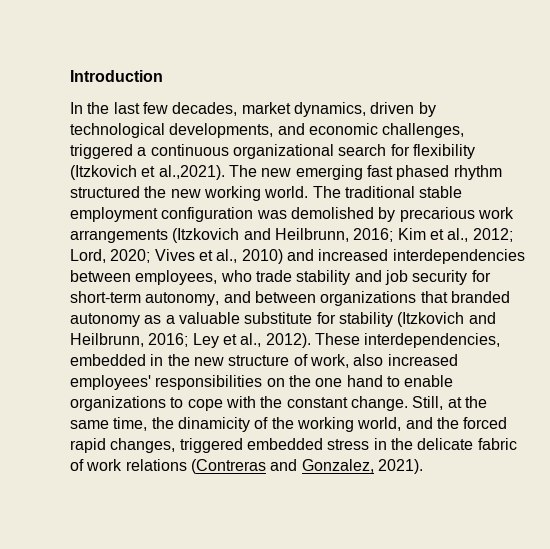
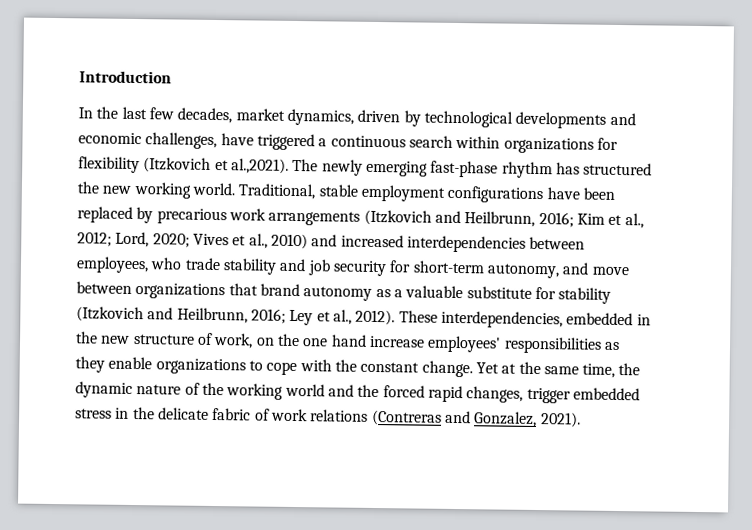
- In the last few decades, market dynamics, driven by technological developments, and economic challenges, triggered a continuous organizational search for flexibility (Itzkovich et al.,2021). The new emerging fast phased rhythm structured the new working world.
+ In the last few decades, market dynamics, driven by technological developments and economic challenges, have triggered a continuous search within organizations for flexibility (Itzkovich et al.,2021). The newly emerging fast-phase rhythm has structured the new working world.
- The traditional stable employment configuration was demolished by precarious work arrangements (Itzkovich and Heilbrunn, 2016; Kim et al., 2012; Lord, 2020; Vives et al., 2010) and increased interdependencies between employees, who trade stability and job security for short-term autonomy, and between organizations that branded autonomy as a valuable substitute for stability (Itzkovich and Heilbrunn, 2016; Ley et al., 2012).
+ Traditional, stable employment configurations have been replaced by precarious work arrangements (Itzkovich and Heilbrunn, 2016; Kim et al., 2012; Lord, 2020; Vives et al., 2010) and increased interdependencies between employees, who trade stability and job security for short-term autonomy, and move between organizations that brand autonomy as a valuable substitute for stability (Itzkovich and Heilbrunn, 2016; Ley et al., 2012).
- These interdependencies, embedded in the new structure of work, also increased employees' responsibilities on the one hand to enable organizations to cope with the constant change.
+ These interdependencies, embedded in the new structure of work, on the one hand increase employees' responsibilities as they enable organizations to cope with the constant change.
- Still, at the same time, the dinamicity of the working world, and the forced rapid changes, triggered embedded stress in the delicate fabric of work relations (Contreras and Gonzalez, 2021).
+ Yet at the same time, the dynamic nature of the working world and the forced rapid changes, trigger embedded stress in the delicate fabric of work relations (Contreras and Gonzalez, 2021).

